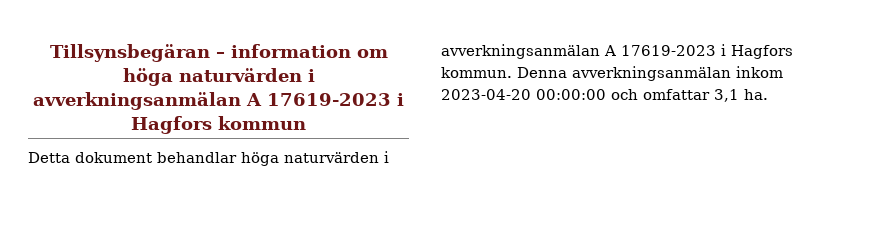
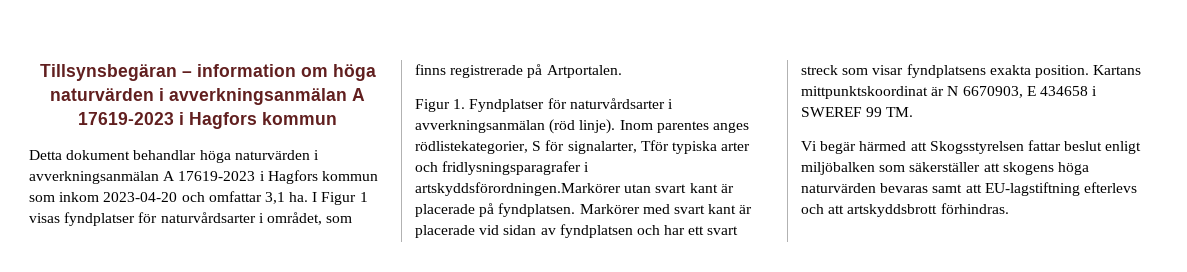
- Detta dokument behandlar höga naturvärden i avverkningsanmälan A 17619-2023 i Hagfors kommun. Denna avverkningsanmälan inkom 2023-04-20 00:00:00 och omfattar 3,1 ha.
+ Detta dokument behandlar höga naturvärden i avverkningsanmälan A 17619-2023 i Hagfors kommun som inkom 2023-04-20 och omfattar 3,1 ha.
+ I Figur 1 visas fyndplatser för naturvårdsarter i området, som finns registrerade på Artportalen.
+ Figur 1. Fyndplatser för naturvårdsarter i avverkningsanmälan (röd linje). Inom parentes anges rödlistekategorier, S för signalarter, Tför typiska arter och fridlysningsparagrafer i artskyddsförordningen.Markörer utan svart kant är placerade på fyndplatsen. Markörer med svart kant är placerade vid sidan av fyndplatsen och har ett svart streck som visar fyndplatsens exakta position. Kartans mittpunktskoordinat är N 6670903, E 434658 i SWEREF 99 TM.
+ Vi begär härmed att Skogsstyrelsen fattar beslut enligt miljöbalken som säkerställer att skogens höga naturvärden bevaras samt att EU-lagstiftning efterlevs och att artskyddsbrott förhindras.

